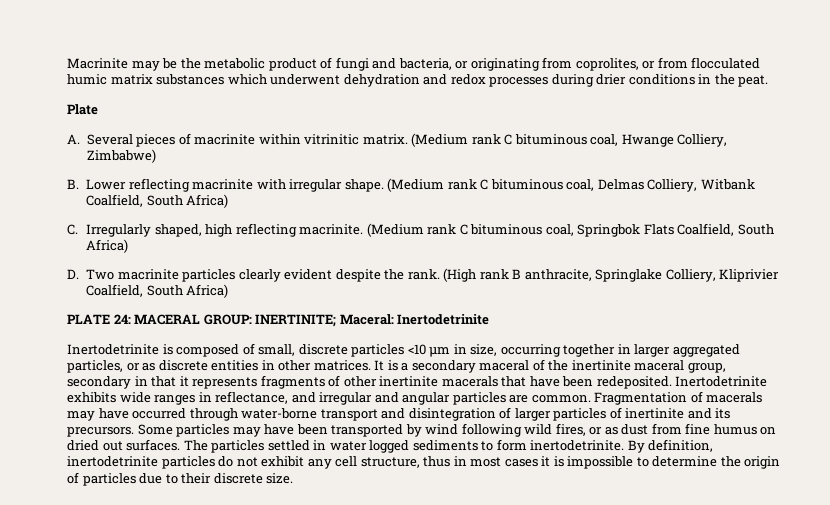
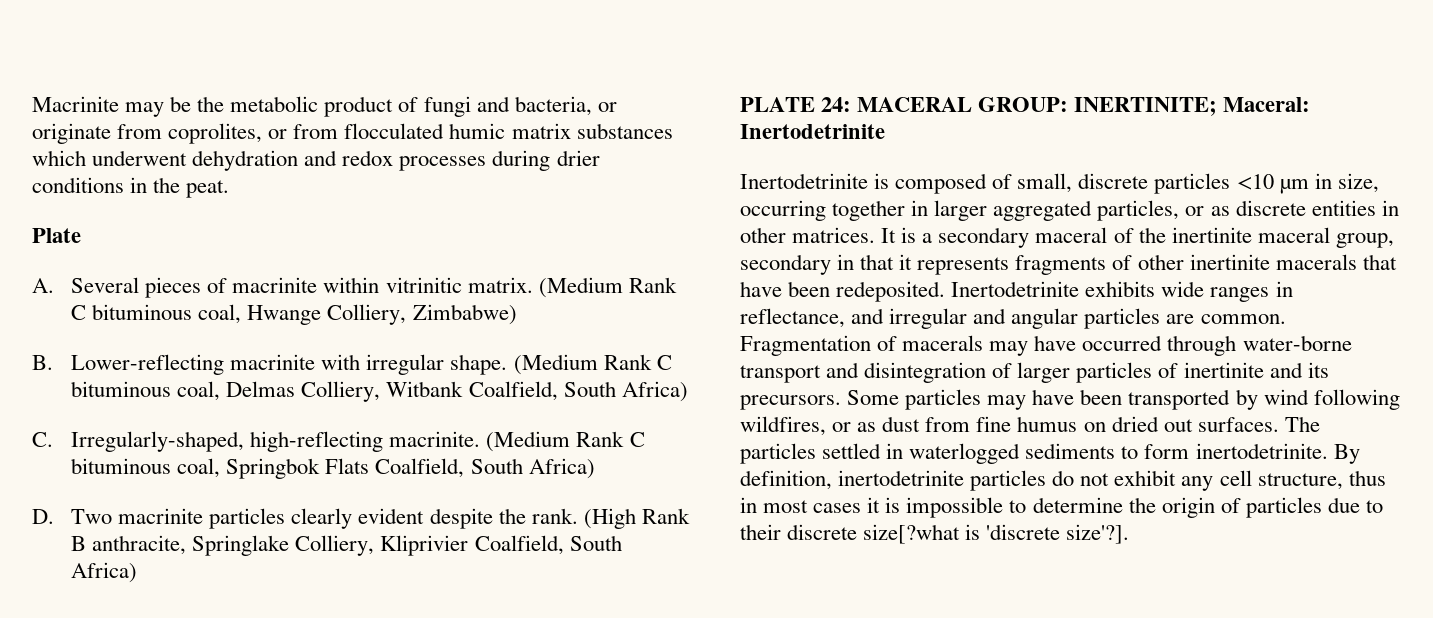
- Macrinite may be the metabolic product of fungi and bacteria, or originating from coprolites, or from flocculated humic matrix substances which underwent dehydration and redox processes during drier conditions in the peat.
+ Macrinite may be the metabolic product of fungi and bacteria, or originate from coprolites, or from flocculated humic matrix substances which underwent dehydration and redox processes during drier conditions in the peat.
- (Medium rank C bituminous coal, Hwange Colliery, Zimbabwe)
+ (Medium Rank C bituminous coal, Hwange Colliery, Zimbabwe)
- B. Lower reflecting macrinite with irregular shape.
+ B. Lower-reflecting macrinite with irregular shape.
- (Medium rank C bituminous coal, Delmas Colliery, Witbank Coalfield, South Africa)
+ (Medium Rank C bituminous coal, Delmas Colliery, Witbank Coalfield, South Africa)
- C. Irregularly shaped, high reflecting macrinite.
+ C. Irregularly-shaped, high-reflecting macrinite.
- (Medium rank C bituminous coal, Springbok Flats Coalfield, South Africa)
+ (Medium Rank C bituminous coal, Springbok Flats Coalfield, South Africa)
- (High rank B anthracite, Springlake Colliery, Kliprivier Coalfield, South Africa)
+ (High Rank B anthracite, Springlake Colliery, Kliprivier Coalfield, South Africa)
- Some particles may have been transported by wind following wild fires, or as dust from fine humus on dried out surfaces.
+ Some particles may have been transported by wind following wildfires, or as dust from fine humus on dried out surfaces.
- The particles settled in water logged sediments to form inertodetrinite.
+ The particles settled in waterlogged sediments to form inertodetrinite.
- By definition, inertodetrinite particles do not exhibit any cell structure, thus in most cases it is impossible to determine the origin of particles due to their discrete size.
+ By definition, inertodetrinite particles do not exhibit any cell structure, thus in most cases it is impossible to determine the origin of particles due to their discrete size[?what is 'discrete size'?].

